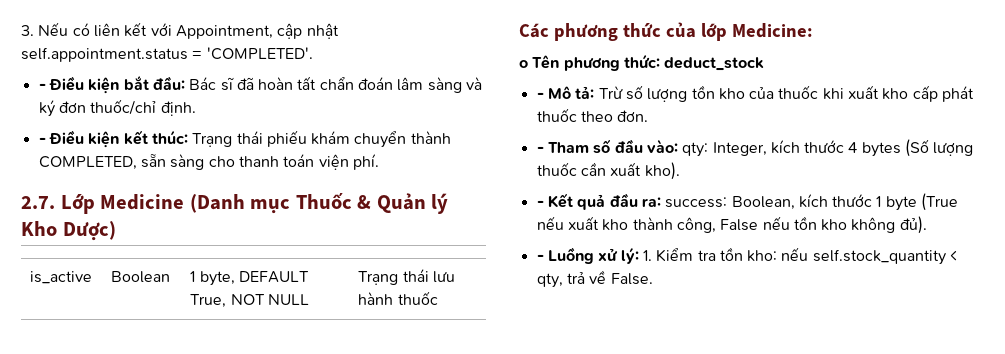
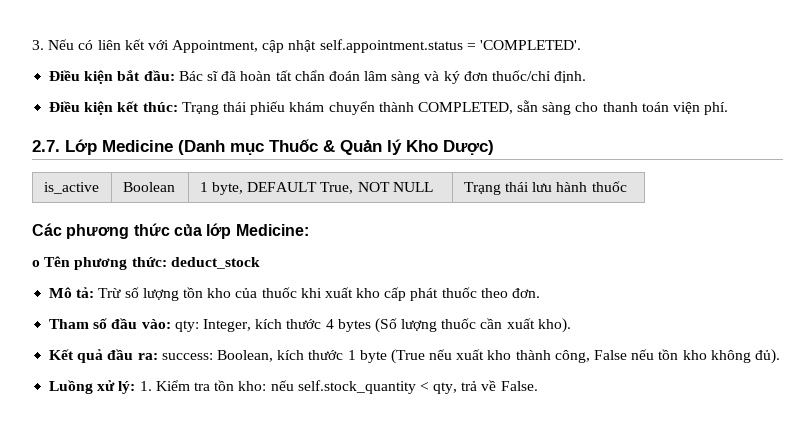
- - Điều kiện bắt đầu: Bác sĩ đã hoàn tất chẩn đoán lâm sàng và ký đơn thuốc/chỉ định.
+ Điều kiện bắt đầu: Bác sĩ đã hoàn tất chẩn đoán lâm sàng và ký đơn thuốc/chỉ định.
- - Điều kiện kết thúc: Trạng thái phiếu khám chuyển thành COMPLETED, sẵn sàng cho thanh toán viện phí.
+ Điều kiện kết thúc: Trạng thái phiếu khám chuyển thành COMPLETED, sẵn sàng cho thanh toán viện phí.
- - Mô tả: Trừ số lượng tồn kho của thuốc khi xuất kho cấp phát thuốc theo đơn.
+ Mô tả: Trừ số lượng tồn kho của thuốc khi xuất kho cấp phát thuốc theo đơn.
- - Tham số đầu vào: qty: Integer, kích thước 4 bytes (Số lượng thuốc cần xuất kho).
+ Tham số đầu vào: qty: Integer, kích thước 4 bytes (Số lượng thuốc cần xuất kho).
- - Kết quả đầu ra: success: Boolean, kích thước 1 byte (True nếu xuất kho thành công, False nếu tồn kho không đủ).
+ Kết quả đầu ra: success: Boolean, kích thước 1 byte (True nếu xuất kho thành công, False nếu tồn kho không đủ).
- - Luồng xử lý: 1. Kiểm tra tồn kho: nếu self.stock_quantity < qty, trả về False.
+ Luồng xử lý: 1. Kiểm tra tồn kho: nếu self.stock_quantity < qty, trả về False.

